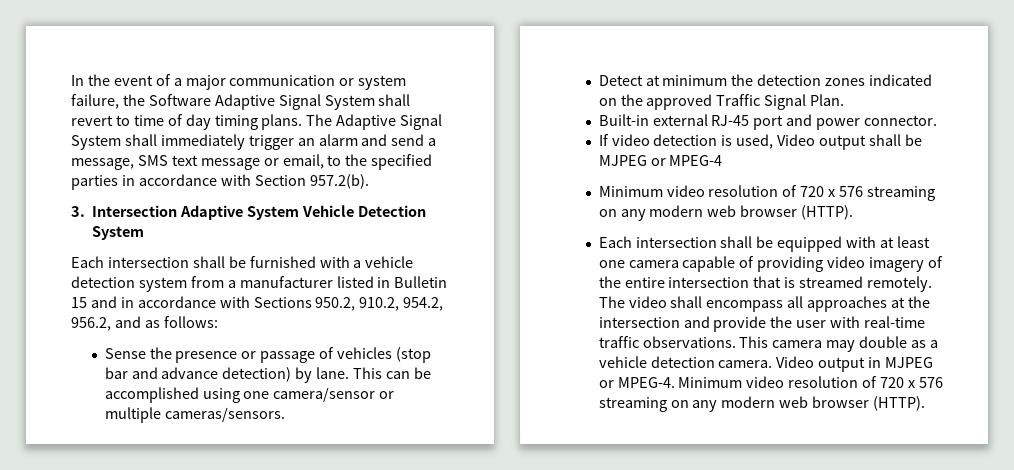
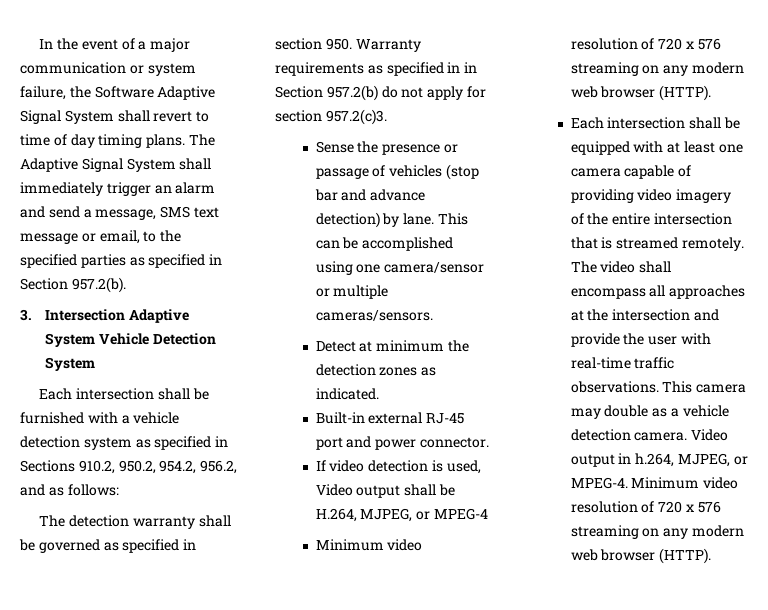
- The Adaptive Signal System shall immediately trigger an alarm and send a message, SMS text message or email, to the specified parties in accordance with Section 957.2(b).
+ The Adaptive Signal System shall immediately trigger an alarm and send a message, SMS text message or email, to the specified parties as specified in Section 957.2(b).
- Each intersection shall be furnished with a vehicle detection system from a manufacturer listed in Bulletin 15 and in accordance with Sections 950.2, 910.2, 954.2, 956.2, and as follows:
+ Each intersection shall be furnished with a vehicle detection system as specified in Sections 910.2, 950.2, 954.2, 956.2, and as follows:
+ The detection warranty shall be governed as specified in section 950. Warranty requirements as specified in in Section 957.2(b) do not apply for section 957.2(c)3.
- Detect at minimum the detection zones indicated on the approved Traffic Signal Plan.
+ Detect at minimum the detection zones as indicated.
- If video detection is used, Video output shall be MJPEG or MPEG-4
+ If video detection is used, Video output shall be H.264, MJPEG, or MPEG-4
- Video output in MJPEG or MPEG-4.
+ Video output in h.264, MJPEG, or MPEG-4.

